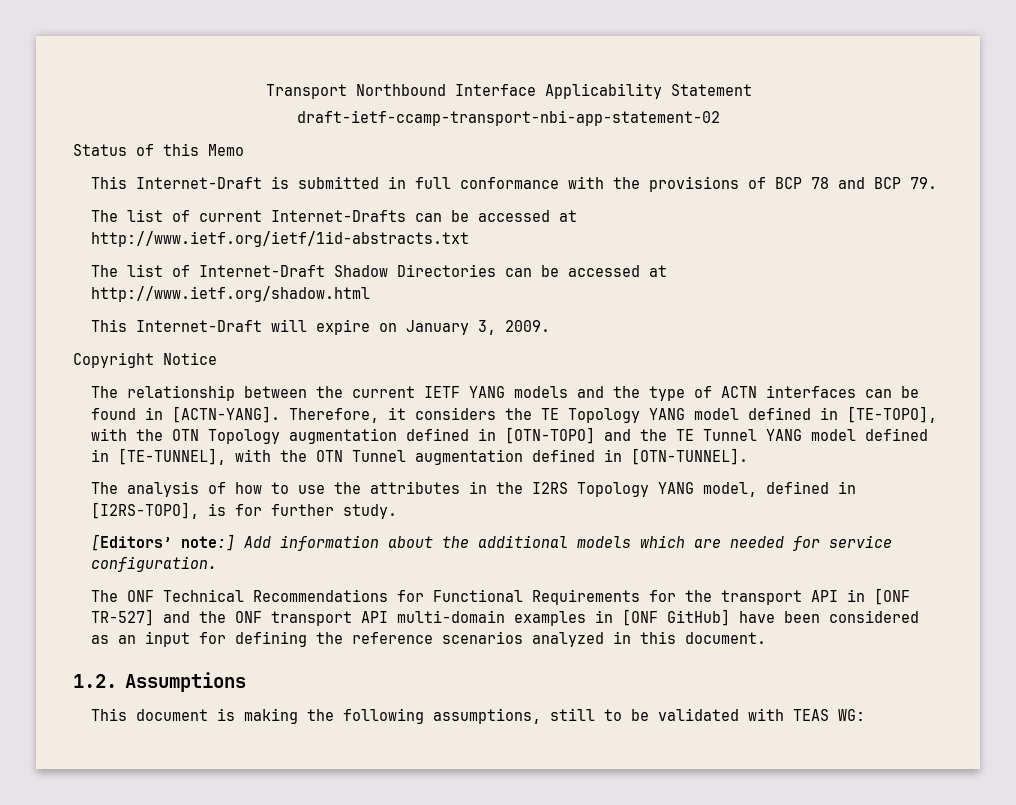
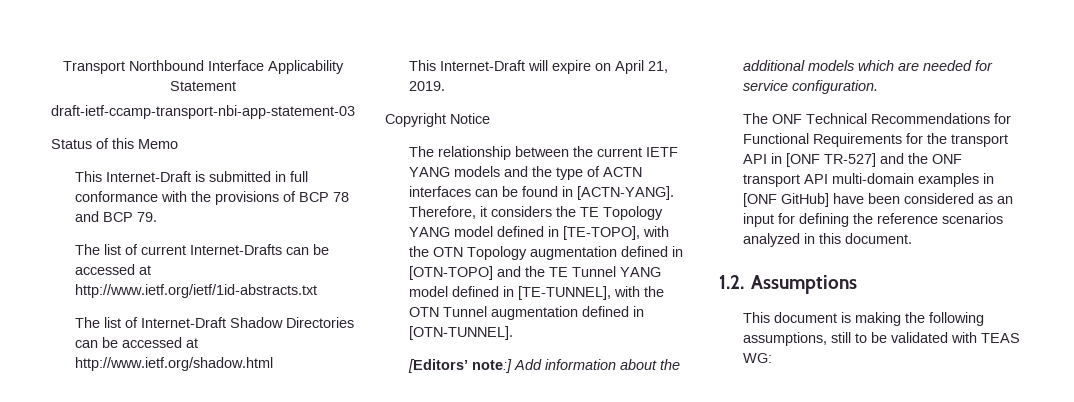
- draft-ietf-ccamp-transport-nbi-app-statement-02
+ draft-ietf-ccamp-transport-nbi-app-statement-03
- This Internet-Draft will expire on January 3, 2009.
+ This Internet-Draft will expire on April 21, 2019.
- The analysis of how to use the attributes in the I2RS Topology YANG model, defined in [I2RS-TOPO], is for further study.

